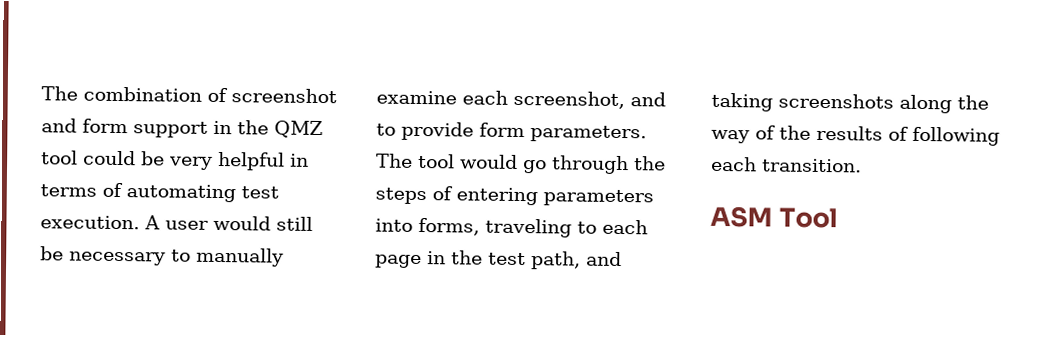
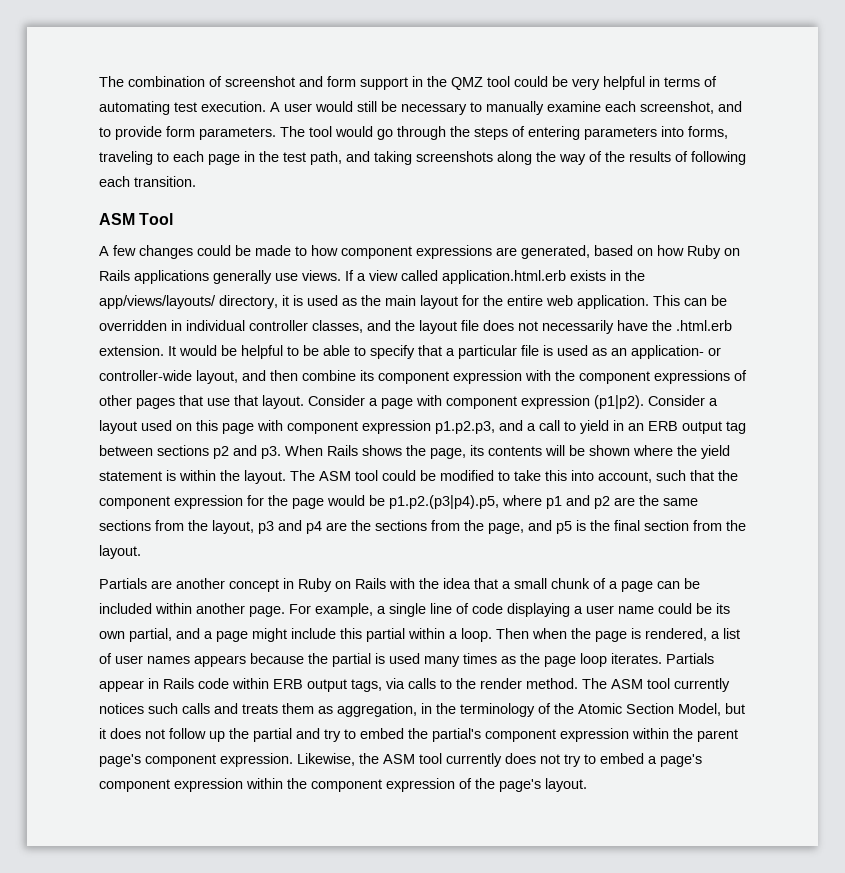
+ A few changes could be made to how component expressions are generated, based on how Ruby on Rails applications generally use views. If a view called application.html.erb exists in the app/views/layouts/ directory, it is used as the main layout for the entire web application. This can be overridden in individual controller classes, and the layout file does not necessarily have the .html.erb extension. It would be helpful to be able to specify that a particular file is used as an application- or controller-wide layout, and then combine its component expression with the component expressions of other pages that use that layout. Consider a page with component expression (p1|p2). Consider a layout used on this page with component expression p1.p2.p3, and a call to yield in an ERB output tag between sections p2 and p3. When Rails shows the page, its contents will be shown where the yield statement is within the layout. The ASM tool could be modified to take this into account, such that the component expression for the page would be p1.p2.(p3|p4).p5, where p1 and p2 are the same sections from the layout, p3 and p4 are the sections from the page, and p5 is the final section from the layout.
+ Partials are another concept in Ruby on Rails with the idea that a small chunk of a page can be included within another page. For example, a single line of code displaying a user name could be its own partial, and a page might include this partial within a loop. Then when the page is rendered, a list of user names appears because the partial is used many times as the page loop iterates. Partials appear in Rails code within ERB output tags, via calls to the render method. The ASM tool currently notices such calls and treats them as aggregation, in the terminology of the Atomic Section Model, but it does not follow up the partial and try to embed the partial's component expression within the parent page's component expression. Likewise, the ASM tool currently does not try to embed a page's component expression within the component expression of the page's layout.

